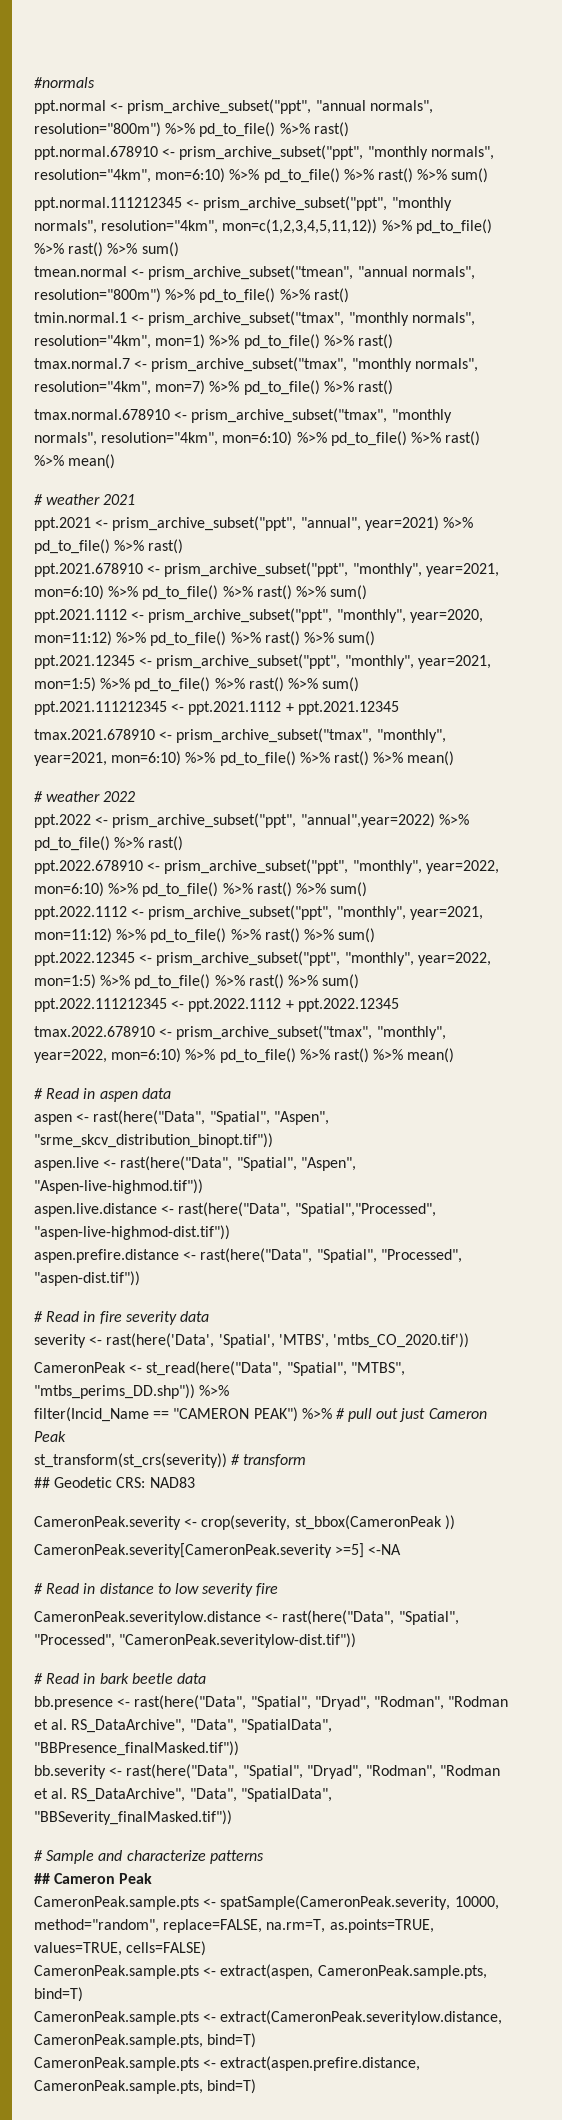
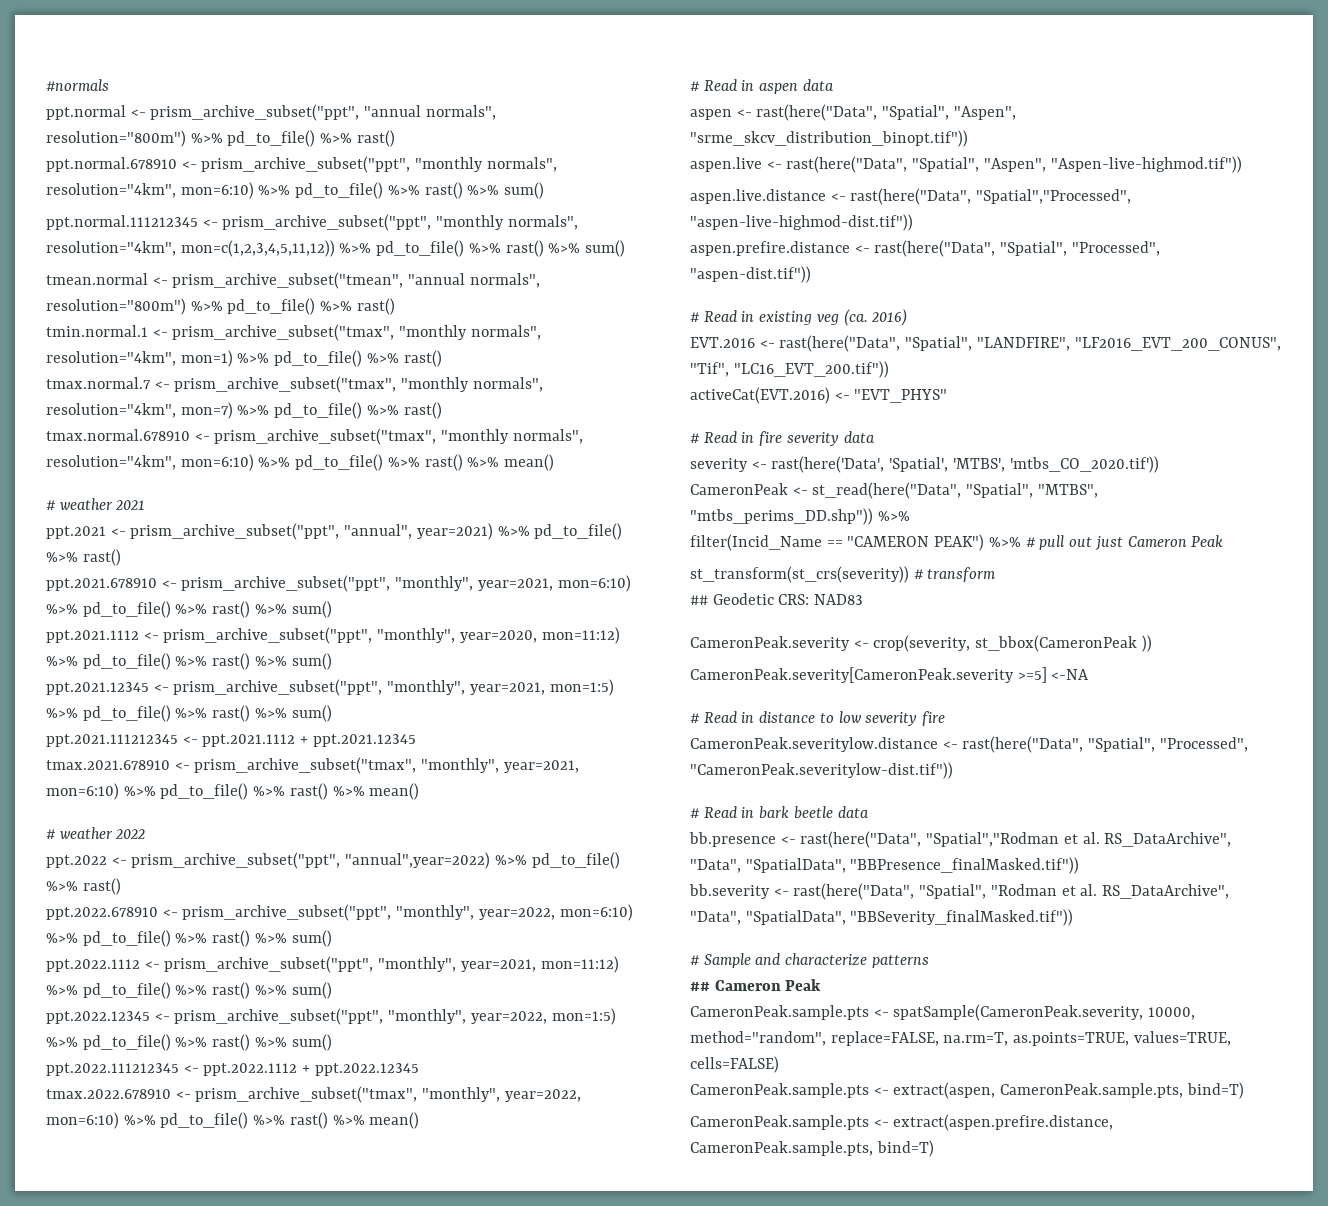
+ # Read in existing veg (ca. 2016)
+ EVT.2016 <- rast(here("Data", "Spatial", "LANDFIRE", "LF2016_EVT_200_CONUS", "Tif", "LC16_EVT_200.tif"))
+ activeCat(EVT.2016) <- "EVT_PHYS"
- bb.presence <- rast(here("Data", "Spatial", "Dryad", "Rodman", "Rodman et al. RS_DataArchive", "Data", "SpatialData", "BBPresence_finalMasked.tif"))
+ bb.presence <- rast(here("Data", "Spatial","Rodman et al. RS_DataArchive", "Data", "SpatialData", "BBPresence_finalMasked.tif"))
- bb.severity <- rast(here("Data", "Spatial", "Dryad", "Rodman", "Rodman et al. RS_DataArchive", "Data", "SpatialData", "BBSeverity_finalMasked.tif"))
+ bb.severity <- rast(here("Data", "Spatial", "Rodman et al. RS_DataArchive", "Data", "SpatialData", "BBSeverity_finalMasked.tif"))
- CameronPeak.sample.pts <- extract(CameronPeak.severitylow.distance, CameronPeak.sample.pts, bind=T)

